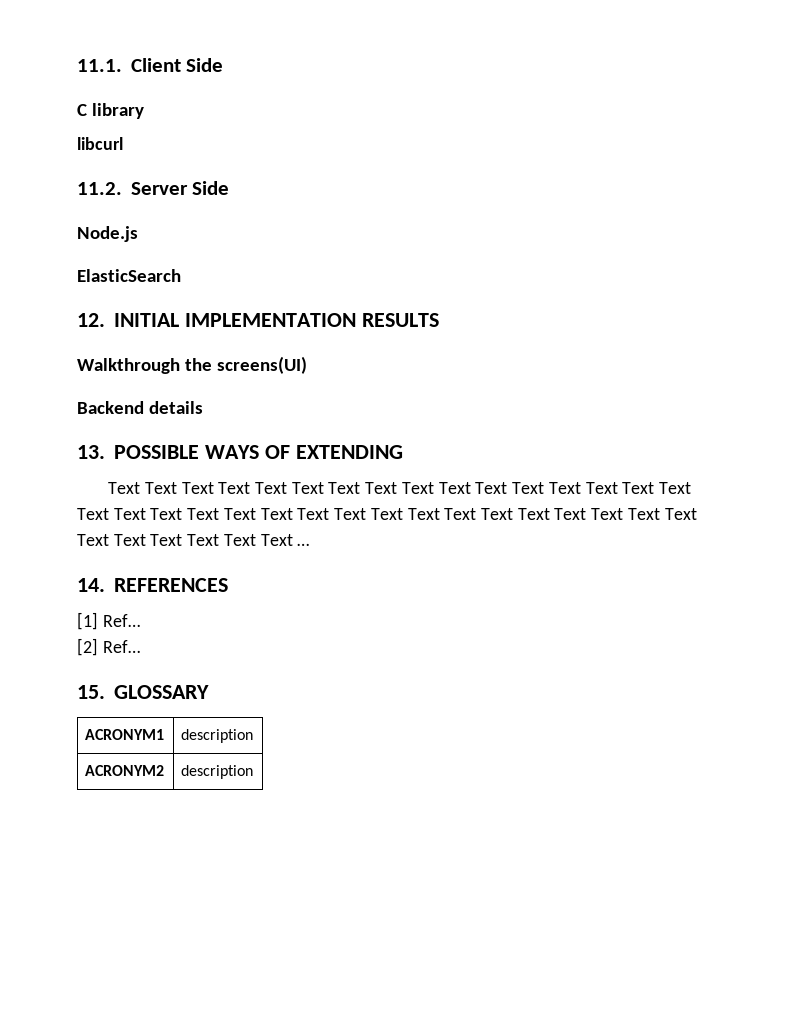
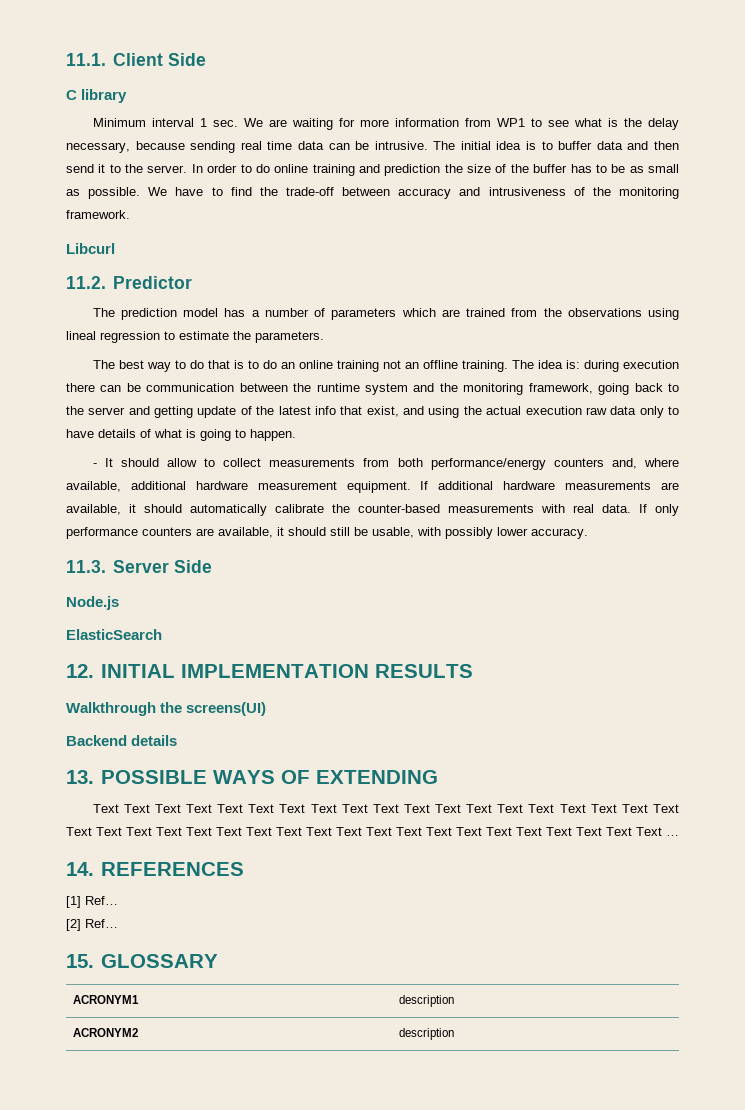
- libcurl
- 11.2. Server Side
+ Minimum interval 1 sec. We are waiting for more information from WP1 to see what is the delay necessary, because sending real time data can be intrusive. The initial idea is to buffer data and then send it to the server. In order to do online training and prediction the size of the buffer has to be as small as possible. We have to find the trade-off between accuracy and intrusiveness of the monitoring framework.
+ Libcurl
+ 11.2. Predictor
+ The prediction model has a number of parameters which are trained from the observations using lineal regression to estimate the parameters.
+ The best way to do that is to do an online training not an offline training. The idea is: during execution there can be communication between the runtime system and the monitoring framework, going back to the server and getting update of the latest info that exist, and using the actual execution raw data only to have details of what is going to happen.
+ - It should allow to collect measurements from both performance/energy counters and, where available, additional hardware measurement equipment. If additional hardware measurements are available, it should automatically calibrate the counter-based measurements with real data. If only performance counters are available, it should still be usable, with possibly lower accuracy.
+ 11.3. Server Side

